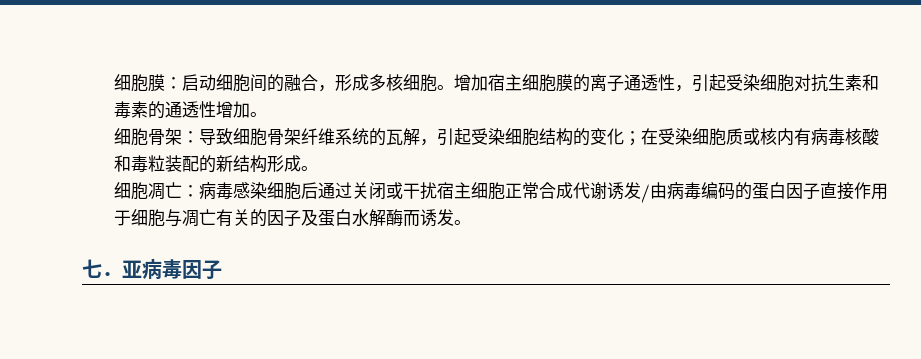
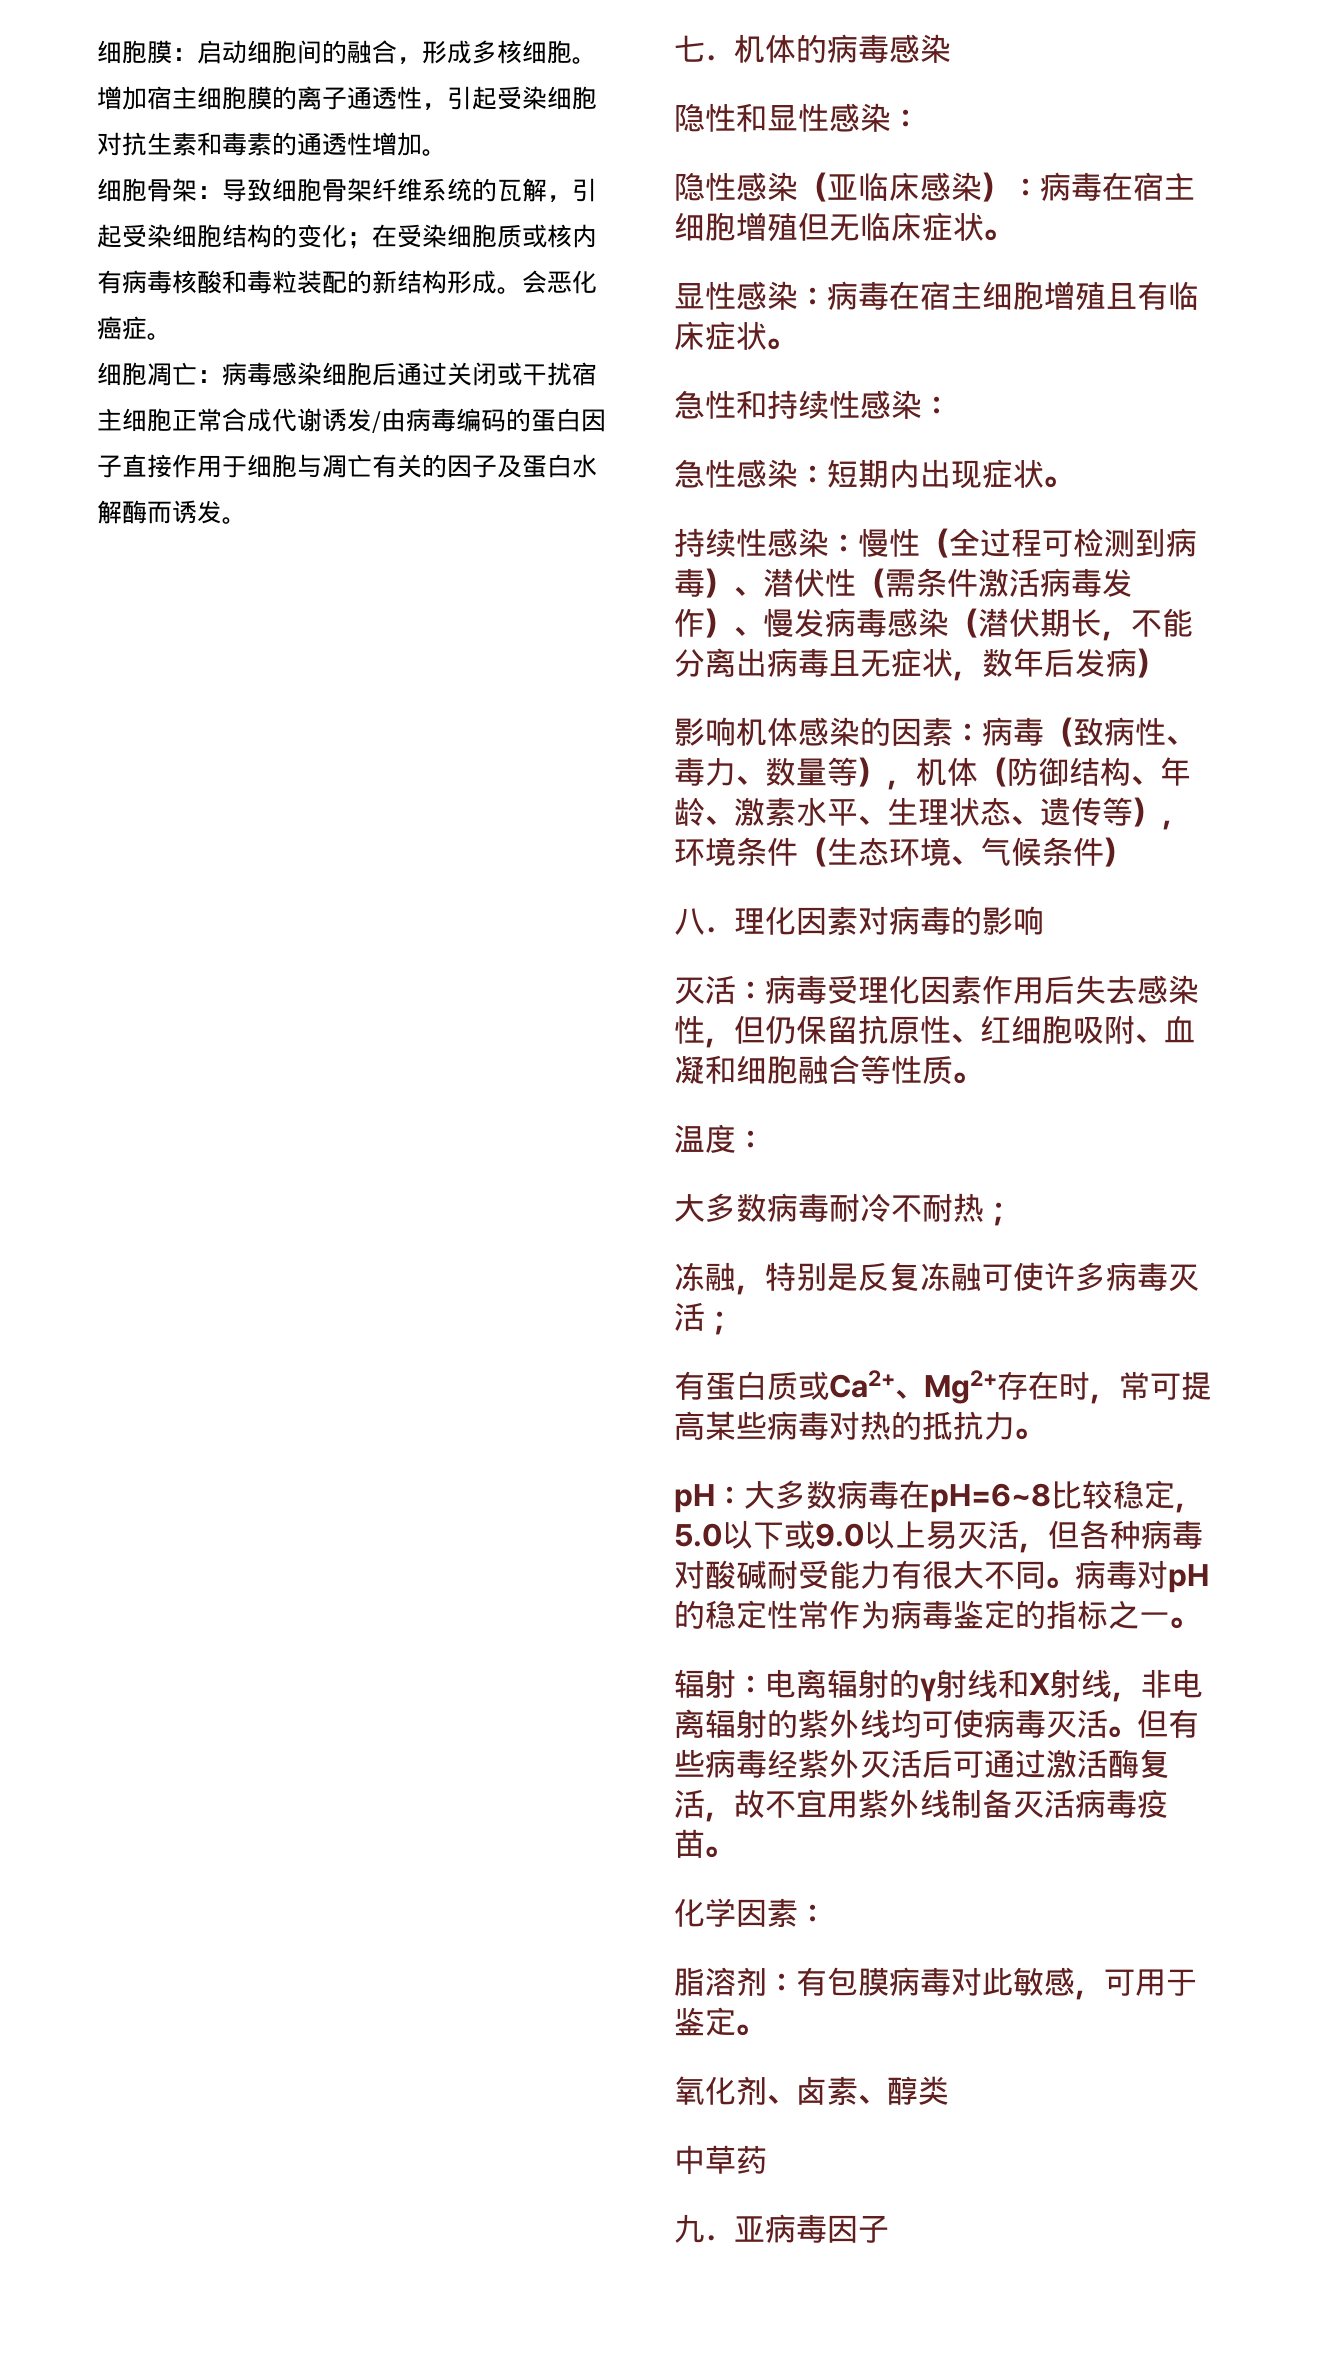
+ 会恶化癌症。
- 七．亚病毒因子
+ 七．机体的病毒感染
+ 隐性和显性感染：
+ 隐性感染（亚临床感染）：病毒在宿主细胞增殖但无临床症状。
+ 显性感染：病毒在宿主细胞增殖且有临床症状。
+ 急性和持续性感染：
+ 急性感染：短期内出现症状。
+ 持续性感染：慢性（全过程可检测到病毒）、潜伏性（需条件激活病毒发作）、慢发病毒感染（潜伏期长，不能分离出病毒且无症状，数年后发病）
+ 影响机体感染的因素：病毒（致病性、毒力、数量等），机体（防御结构、年龄、激素水平、生理状态、遗传等），环境条件（生态环境、气候条件）
+ 八．理化因素对病毒的影响
+ 灭活：病毒受理化因素作用后失去感染性，但仍保留抗原性、红细胞吸附、血凝和细胞融合等性质。
+ 温度：
+ 大多数病毒耐冷不耐热；
+ 冻融，特别是反复冻融可使许多病毒灭活；
+ 有蛋白质或Ca2+、Mg2+存在时，常可提高某些病毒对热的抵抗力。
+ pH：大多数病毒在pH=6~8比较稳定，5.0以下或9.0以上易灭活，但各种病毒对酸碱耐受能力有很大不同。病毒对pH的稳定性常作为病毒鉴定的指标之一。
+ 辐射：电离辐射的γ射线和X射线，非电离辐射的紫外线均可使病毒灭活。但有些病毒经紫外灭活后可通过激活酶复活，故不宜用紫外线制备灭活病毒疫苗。
+ 化学因素：
+ 脂溶剂：有包膜病毒对此敏感，可用于鉴定。
+ 氧化剂、卤素、醇类
+ 中草药
+ 九．亚病毒因子

